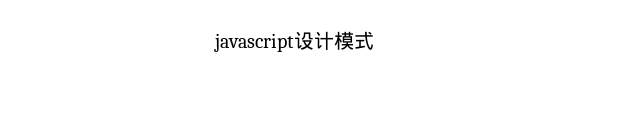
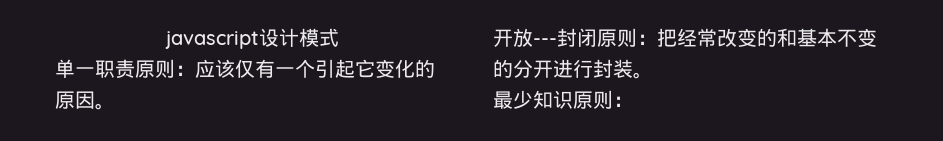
+ 单一职责原则：应该仅有一个引起它变化的原因。
+ 开放---封闭原则：把经常改变的和基本不变的分开进行封装。
+ 最少知识原则：

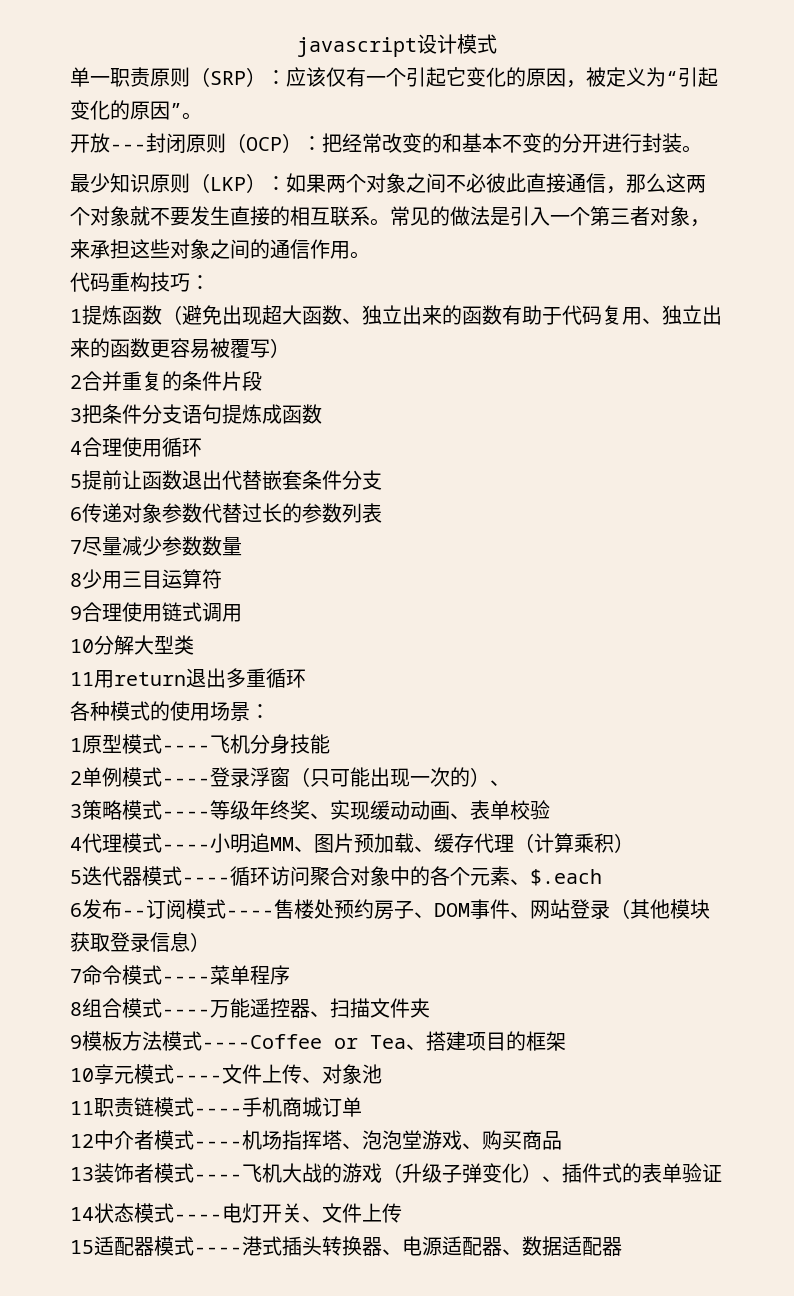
- 单一职责原则：应该仅有一个引起它变化的原因。
+ 单一职责原则（SRP）：应该仅有一个引起它变化的原因，被定义为“引起变化的原因”。
- 开放---封闭原则：把经常改变的和基本不变的分开进行封装。
+ 开放---封闭原则（OCP）：把经常改变的和基本不变的分开进行封装。
- 最少知识原则：
+ 最少知识原则（LKP）：如果两个对象之间不必彼此直接通信，那么这两个对象就不要发生直接的相互联系。常见的做法是引入一个第三者对象，来承担这些对象之间的通信作用。
+ 代码重构技巧：
+ 1提炼函数（避免出现超大函数、独立出来的函数有助于代码复用、独立出来的函数更容易被覆写）
+ 2合并重复的条件片段
+ 3把条件分支语句提炼成函数
+ 4合理使用循环
+ 5提前让函数退出代替嵌套条件分支
+ 6传递对象参数代替过长的参数列表
+ 7尽量减少参数数量
+ 8少用三目运算符
+ 9合理使用链式调用
+ 10分解大型类
+ 11用return退出多重循环
+ 各种模式的使用场景：
+ 1原型模式----飞机分身技能
+ 2单例模式----登录浮窗（只可能出现一次的）、
+ 3策略模式----等级年终奖、实现缓动动画、表单校验
+ 4代理模式----小明追MM、图片预加载、缓存代理（计算乘积）
+ 5迭代器模式----循环访问聚合对象中的各个元素、$.each
+ 6发布--订阅模式----售楼处预约房子、DOM事件、网站登录（其他模块获取登录信息）
+ 7命令模式----菜单程序
+ 8组合模式----万能遥控器、扫描文件夹
+ 9模板方法模式----Coffee or Tea、搭建项目的框架
+ 10享元模式----文件上传、对象池
+ 11职责链模式----手机商城订单
+ 12中介者模式----机场指挥塔、泡泡堂游戏、购买商品
+ 13装饰者模式----飞机大战的游戏（升级子弹变化）、插件式的表单验证
+ 14状态模式----电灯开关、文件上传
+ 15适配器模式----港式插头转换器、电源适配器、数据适配器

